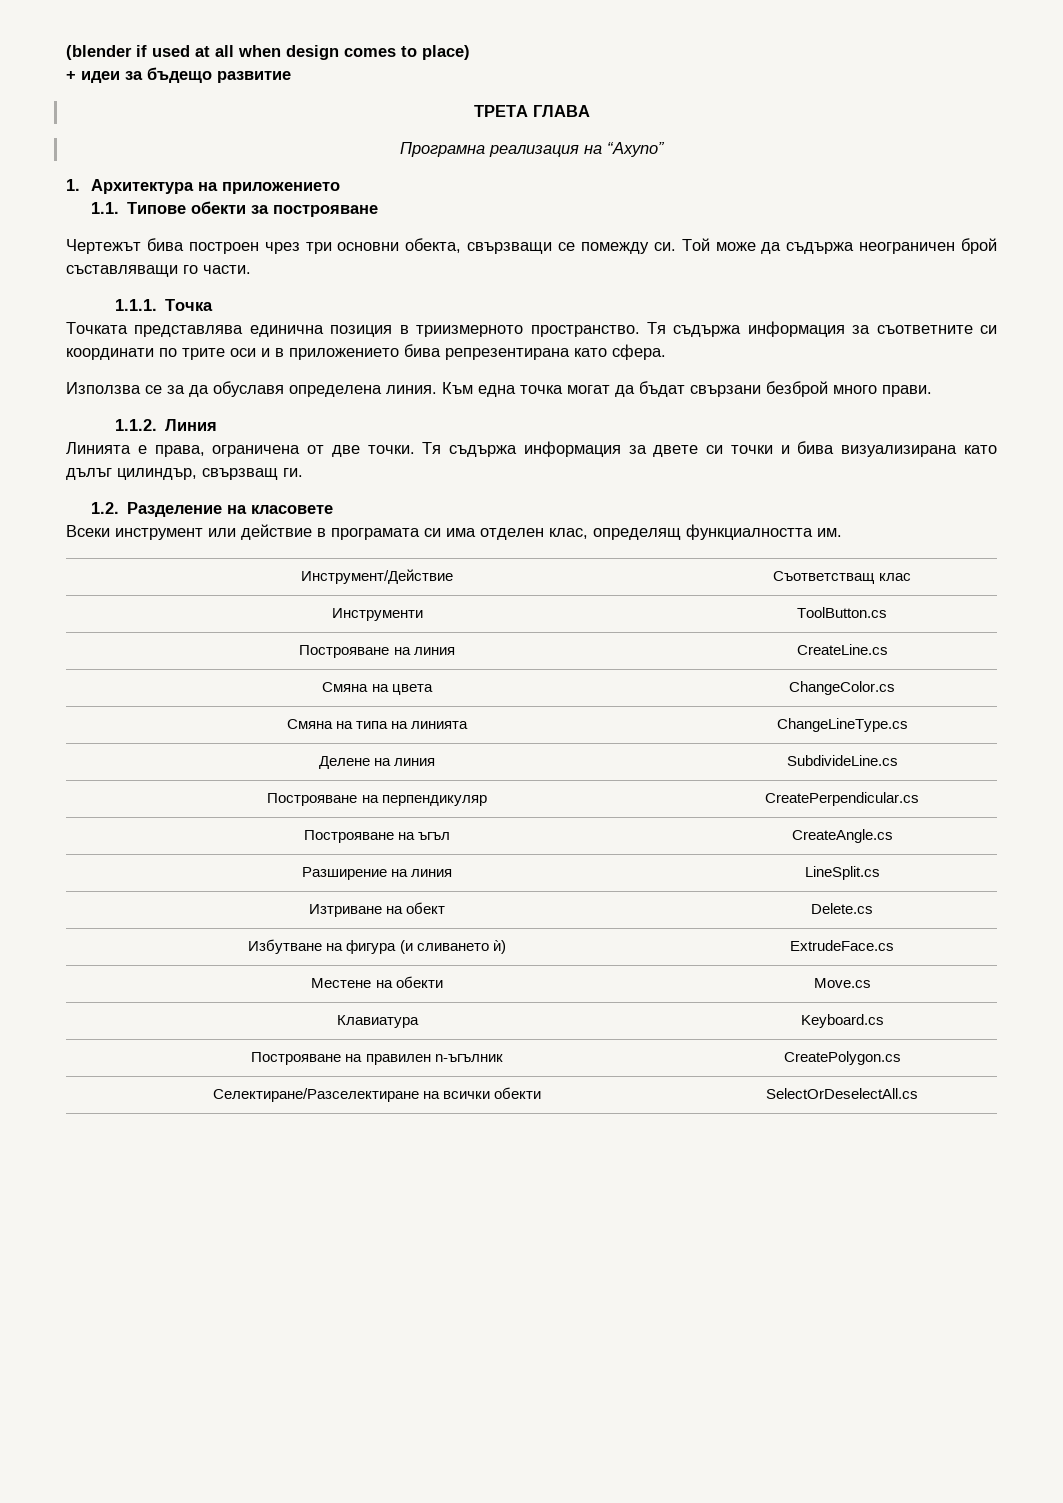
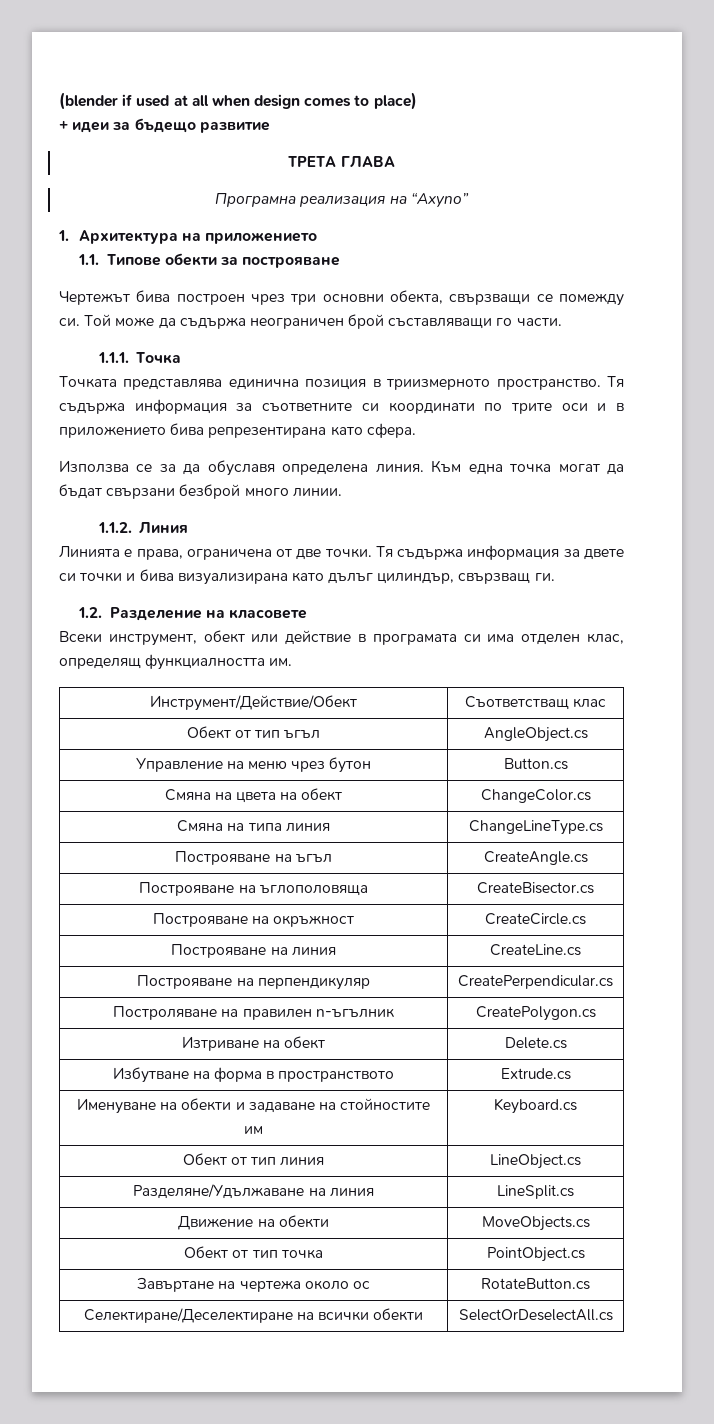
- Към една точка могат да бъдат свързани безброй много прави.
+ Към една точка могат да бъдат свързани безброй много линии.
- Всеки инструмент или действие в програмата си има отделен клас, определящ функциалността им.
+ Всеки инструмент, обект или действие в програмата си има отделен клас, определящ функциалността им.
- Инструмент/Действие | Съответстващ клас
+ Инструмент/Действие/Обект | Съответстващ клас
- Инструменти | ToolButton.cs
+ Обект от тип ъгъл | AngleObject.cs
+ Управление на меню чрез бутон | Button.cs
+ Смяна на цвета на обект | ChangeColor.cs
+ Смяна на типа линия | ChangeLineType.cs
+ Построяване на ъгъл | CreateAngle.cs
+ Построяване на ъглополовяща | CreateBisector.cs
+ Построяване на окръжност | CreateCircle.cs
  Построяване на линия | CreateLine.cs
- Смяна на цвета | ChangeColor.cs
- Смяна на типа на линията | ChangeLineType.cs
- Делене на линия | SubdivideLine.cs
  Построяване на перпендикуляр | CreatePerpendicular.cs
- Построяване на ъгъл | CreateAngle.cs
- Разширение на линия | LineSplit.cs
+ Построляване на правилен n-ъгълник | CreatePolygon.cs
- Избутване на фигура (и сливането ѝ) | ExtrudeFace.cs
- Местене на обекти | Move.cs
- Клавиатура | Keyboard.cs
- Построяване на правилен n-ъгълник | CreatePolygon.cs
- Селектиране/Разселектиране на всички обекти | SelectOrDeselectAll.cs
+ Избутване на форма в пространството | Extrude.cs
+ Именуване на обекти и задаване на стойностите им | Keyboard.cs
+ Обект от тип линия | LineObject.cs
+ Разделяне/Удължаване на линия | LineSplit.cs
+ Движение на обекти | MoveObjects.cs
+ Обект от тип точка | PointObject.cs
+ Завъртане на чертежа около ос | RotateButton.cs
+ Селектиране/Деселектиране на всички обекти | SelectOrDeselectAll.cs

